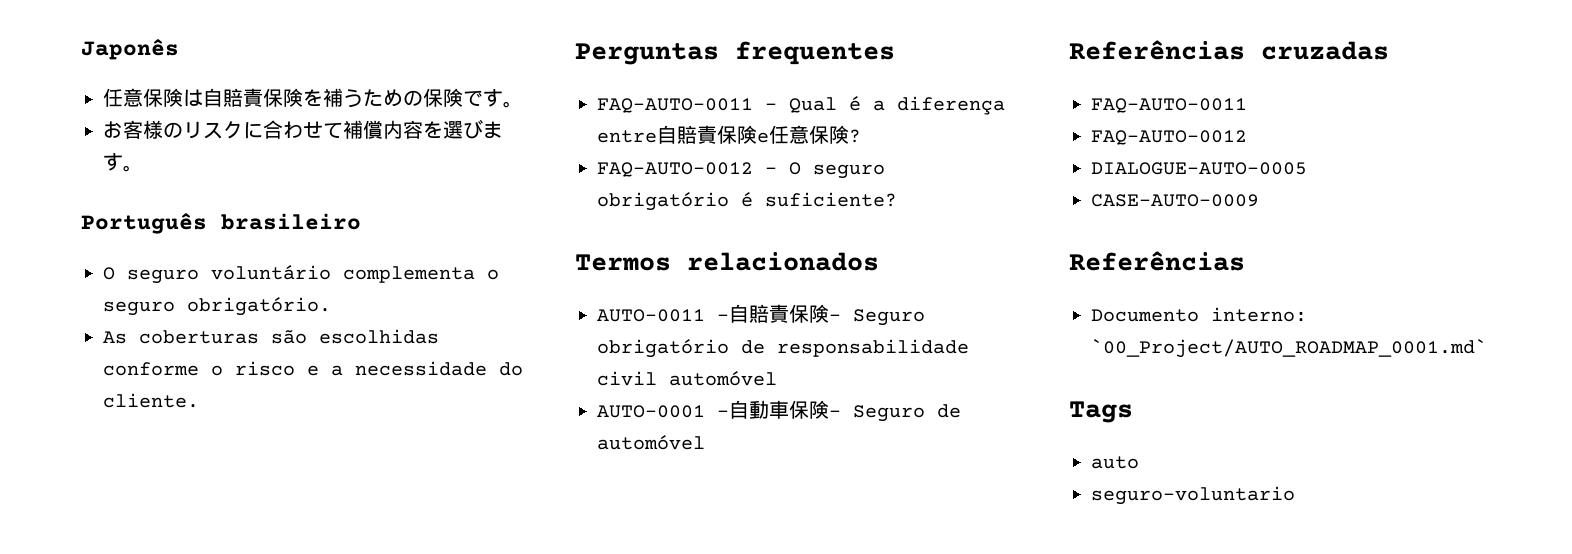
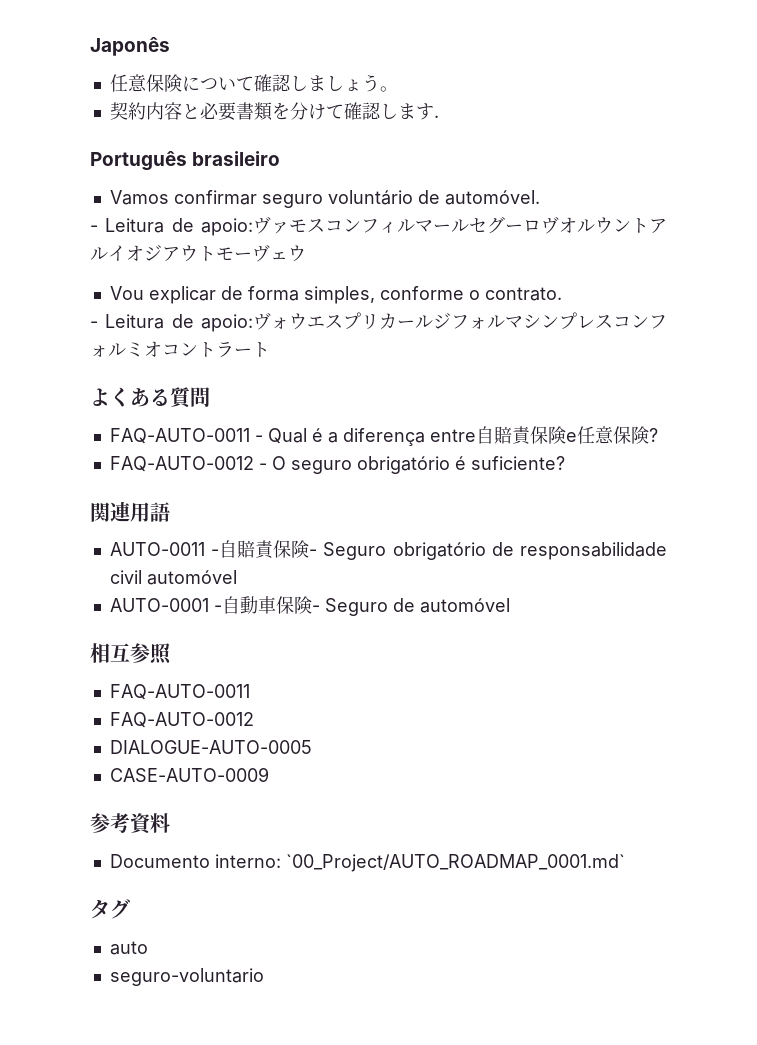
- 任意保険は自賠責保険を補うための保険です。
- お客様のリスクに合わせて補償内容を選びます。
+ 任意保険について確認しましょう。
+ 契約内容と必要書類を分けて確認します.
  Português brasileiro
- O seguro voluntário complementa o seguro obrigatório.
- As coberturas são escolhidas conforme o risco e a necessidade do cliente.
- Perguntas frequentes
+ Vamos confirmar seguro voluntário de automóvel.
+ - Leitura de apoio:ヴァモスコンフィルマールセグーロヴオルウントアルイオジアウトモーヴェウ
+ Vou explicar de forma simples, conforme o contrato.
+ - Leitura de apoio:ヴォウエスプリカールジフォルマシンプレスコンフォルミオコントラート
+ よくある質問
- Termos relacionados
+ 関連用語
- Referências cruzadas
+ 相互参照
  CASE-AUTO-0009
- Referências
+ 参考資料
- Tags
+ タグ

